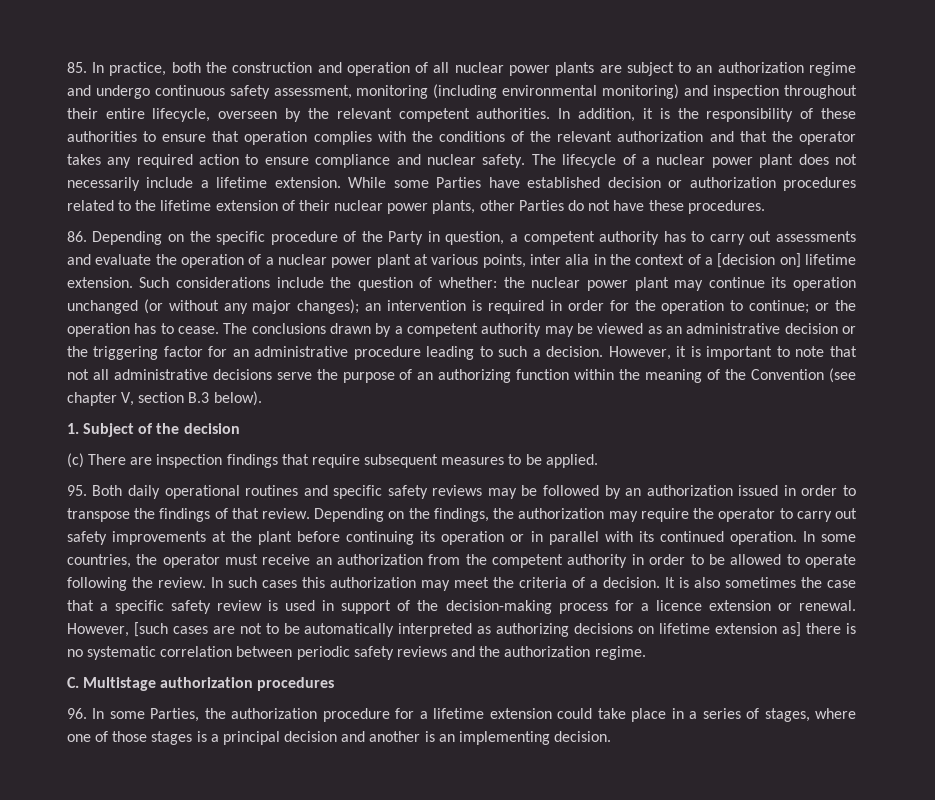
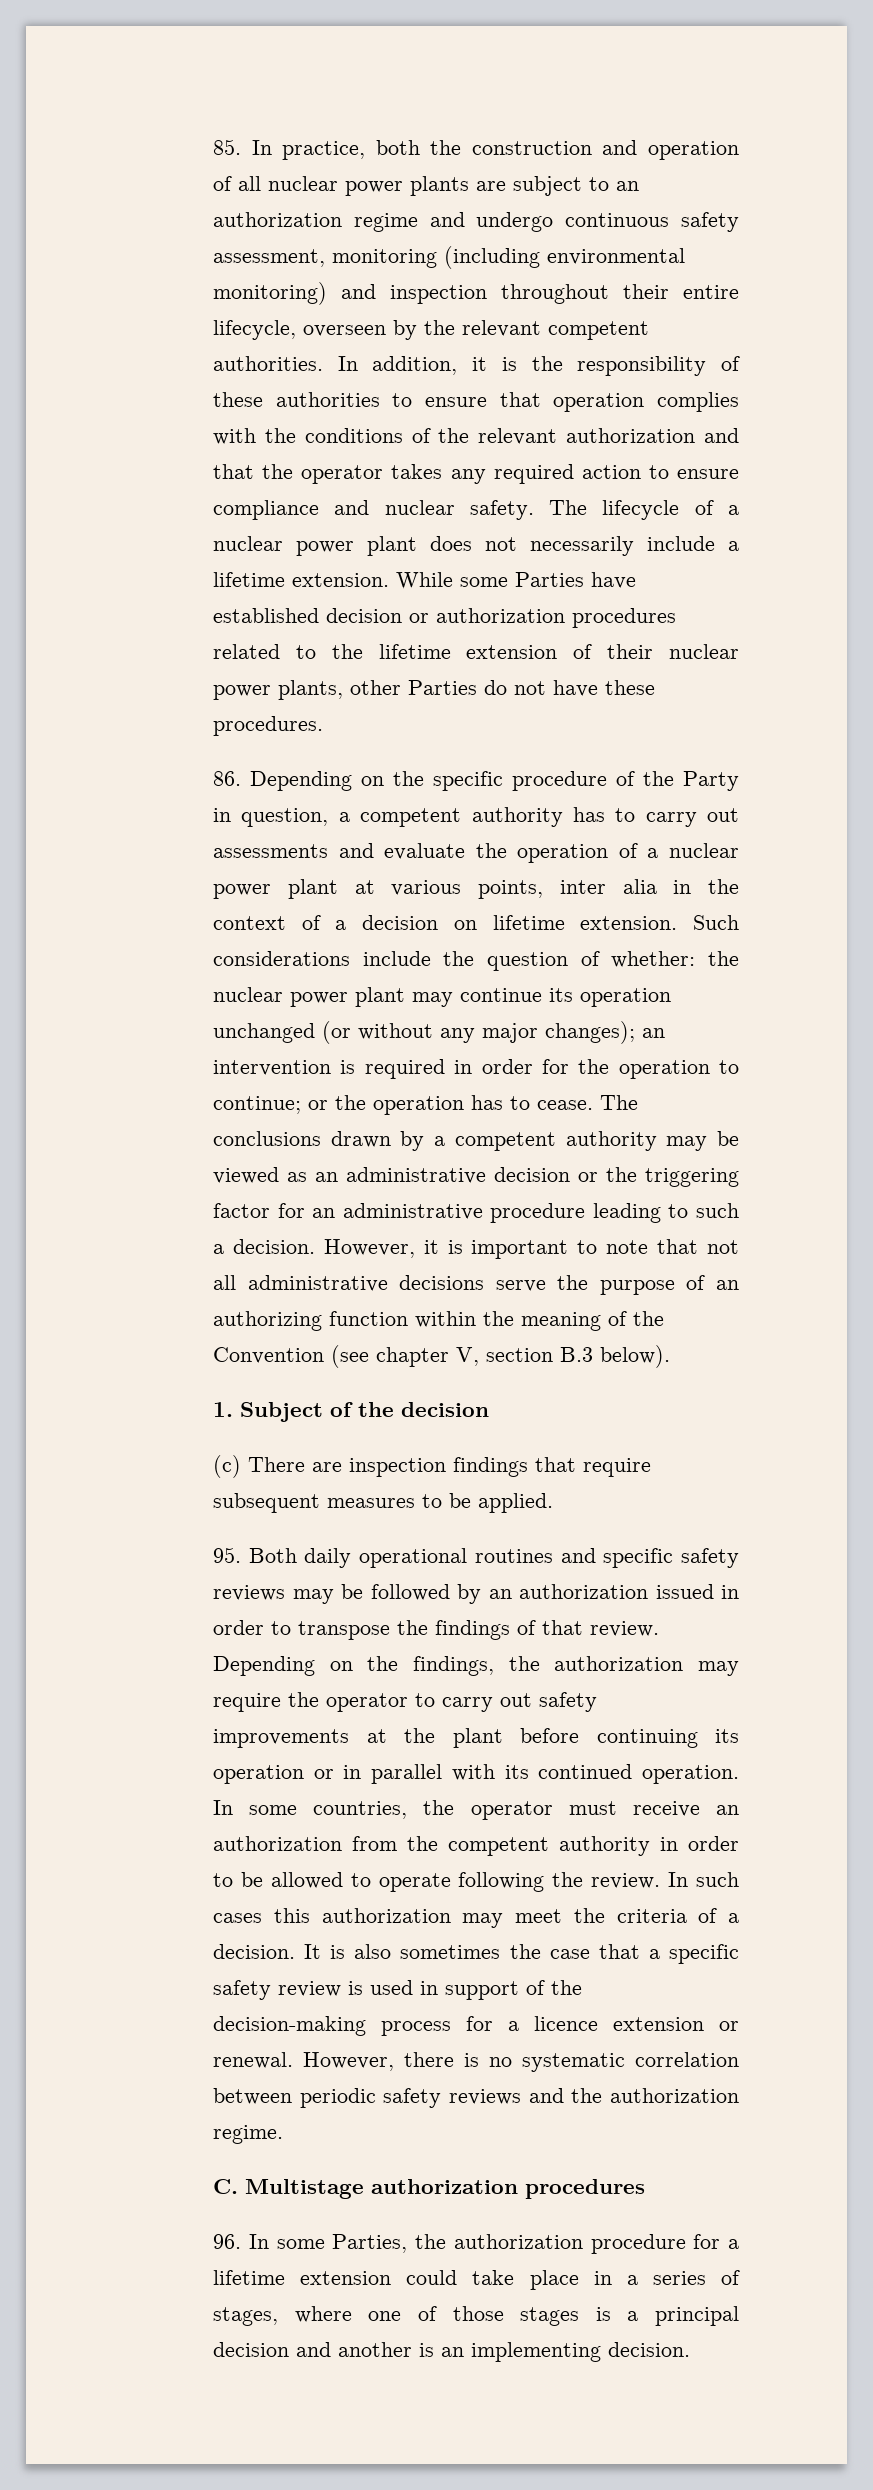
- 86. Depending on the specific procedure of the Party in question, a competent authority has to carry out assessments and evaluate the operation of a nuclear power plant at various points, inter alia in the context of a [decision on] lifetime extension.
+ 86. Depending on the specific procedure of the Party in question, a competent authority has to carry out assessments and evaluate the operation of a nuclear power plant at various points, inter alia in the context of a decision on lifetime extension.
- However, [such cases are not to be automatically interpreted as authorizing decisions on lifetime extension as] there is no systematic correlation between periodic safety reviews and the authorization regime.
+ However, there is no systematic correlation between periodic safety reviews and the authorization regime.

